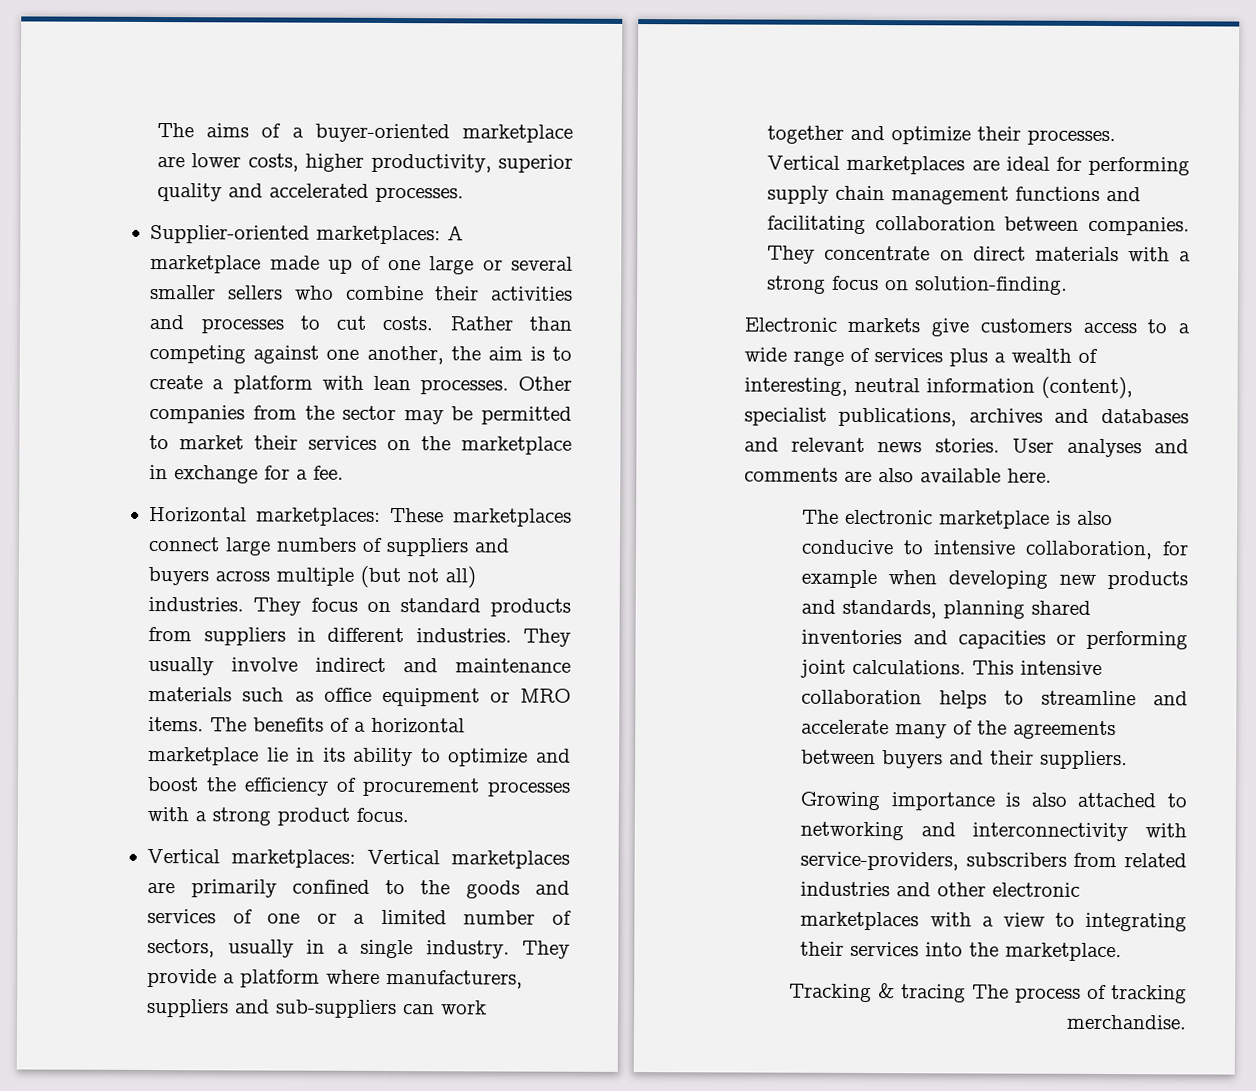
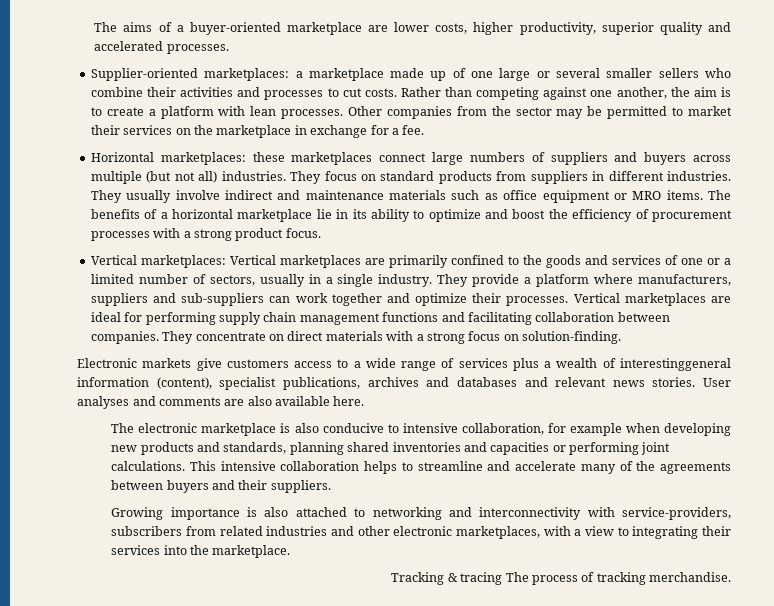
- Supplier-oriented marketplaces: A marketplace made up of one large or several smaller sellers who combine their activities and processes to cut costs.
+ Supplier-oriented marketplaces: a marketplace made up of one large or several smaller sellers who combine their activities and processes to cut costs.
- Horizontal marketplaces: These marketplaces connect large numbers of suppliers and buyers across multiple (but not all) industries.
+ Horizontal marketplaces: these marketplaces connect large numbers of suppliers and buyers across multiple (but not all) industries.
- Electronic markets give customers access to a wide range of services plus a wealth of interesting, neutral information (content), specialist publications, archives and databases and relevant news stories.
+ Electronic markets give customers access to a wide range of services plus a wealth of interestinggeneral information (content), specialist publications, archives and databases and relevant news stories.
- Growing importance is also attached to networking and interconnectivity with service-providers, subscribers from related industries and other electronic marketplaces with a view to integrating their services into the marketplace.
+ Growing importance is also attached to networking and interconnectivity with service-providers, subscribers from related industries and other electronic marketplaces, with a view to integrating their services into the marketplace.

